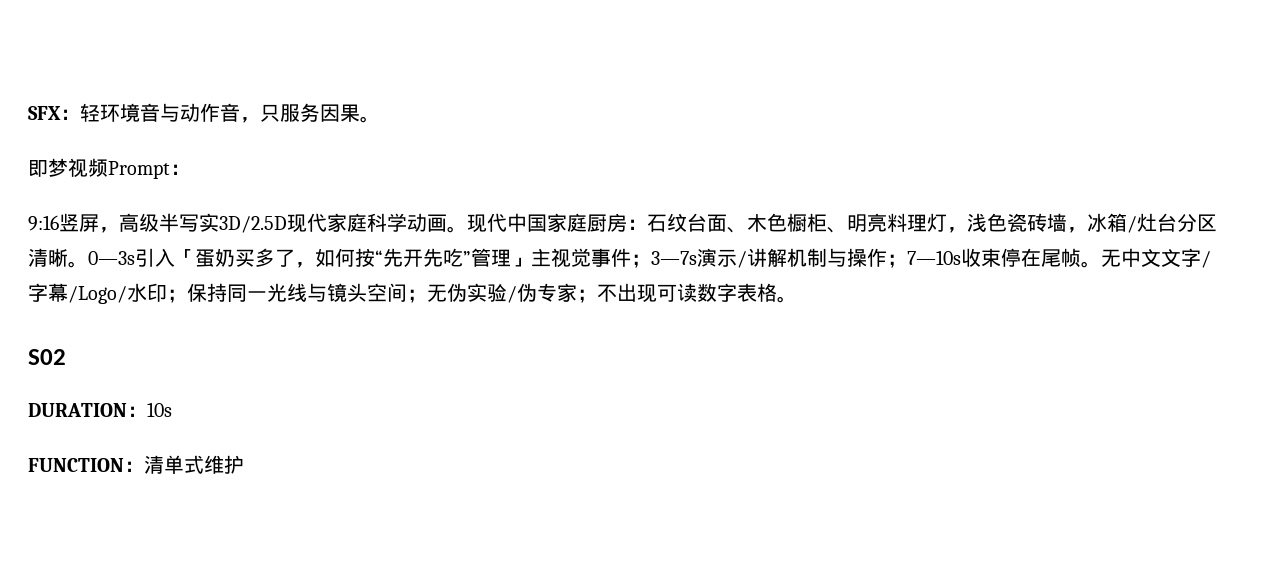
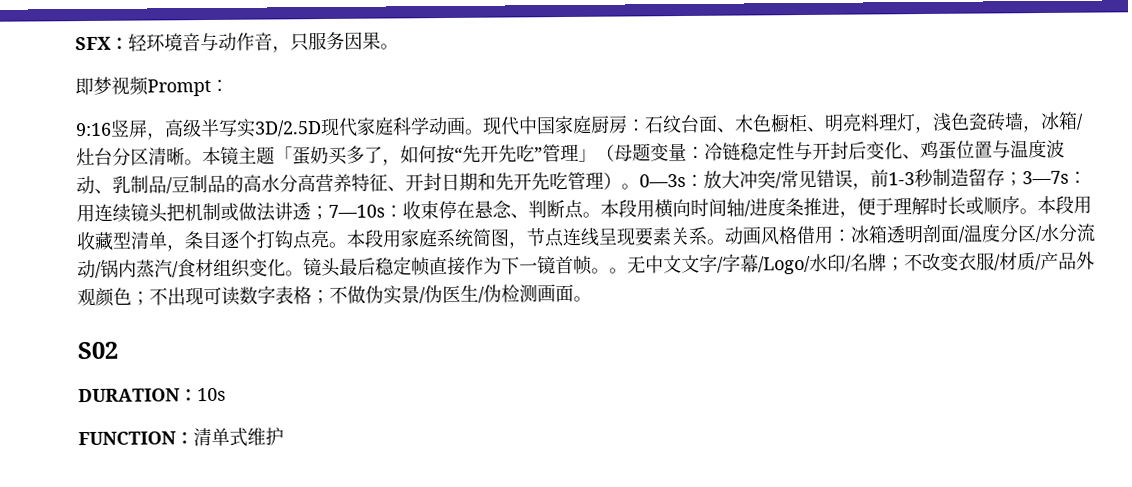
- 0—3s引入「蛋奶买多了，如何按“先开先吃”管理」主视觉事件；3—7s演示/讲解机制与操作；7—10s收束停在尾帧。
+ 本镜主题「蛋奶买多了，如何按“先开先吃”管理」（母题变量：冷链稳定性与开封后变化、鸡蛋位置与温度波动、乳制品/豆制品的高水分高营养特征、开封日期和先开先吃管理）。0—3s：放大冲突/常见错误，前1-3秒制造留存；3—7s：用连续镜头把机制或做法讲透；7—10s：收束停在悬念、判断点。本段用横向时间轴/进度条推进，便于理解时长或顺序。本段用收藏型清单，条目逐个打钩点亮。本段用家庭系统简图，节点连线呈现要素关系。动画风格借用：冰箱透明剖面/温度分区/水分流动/锅内蒸汽/食材组织变化。镜头最后稳定帧直接作为下一镜首帧。。
- 无中文文字/字幕/Logo/水印；保持同一光线与镜头空间；无伪实验/伪专家；不出现可读数字表格。
+ 无中文文字/字幕/Logo/水印/名牌；不改变衣服/材质/产品外观颜色；不出现可读数字表格；不做伪实景/伪医生/伪检测画面。

